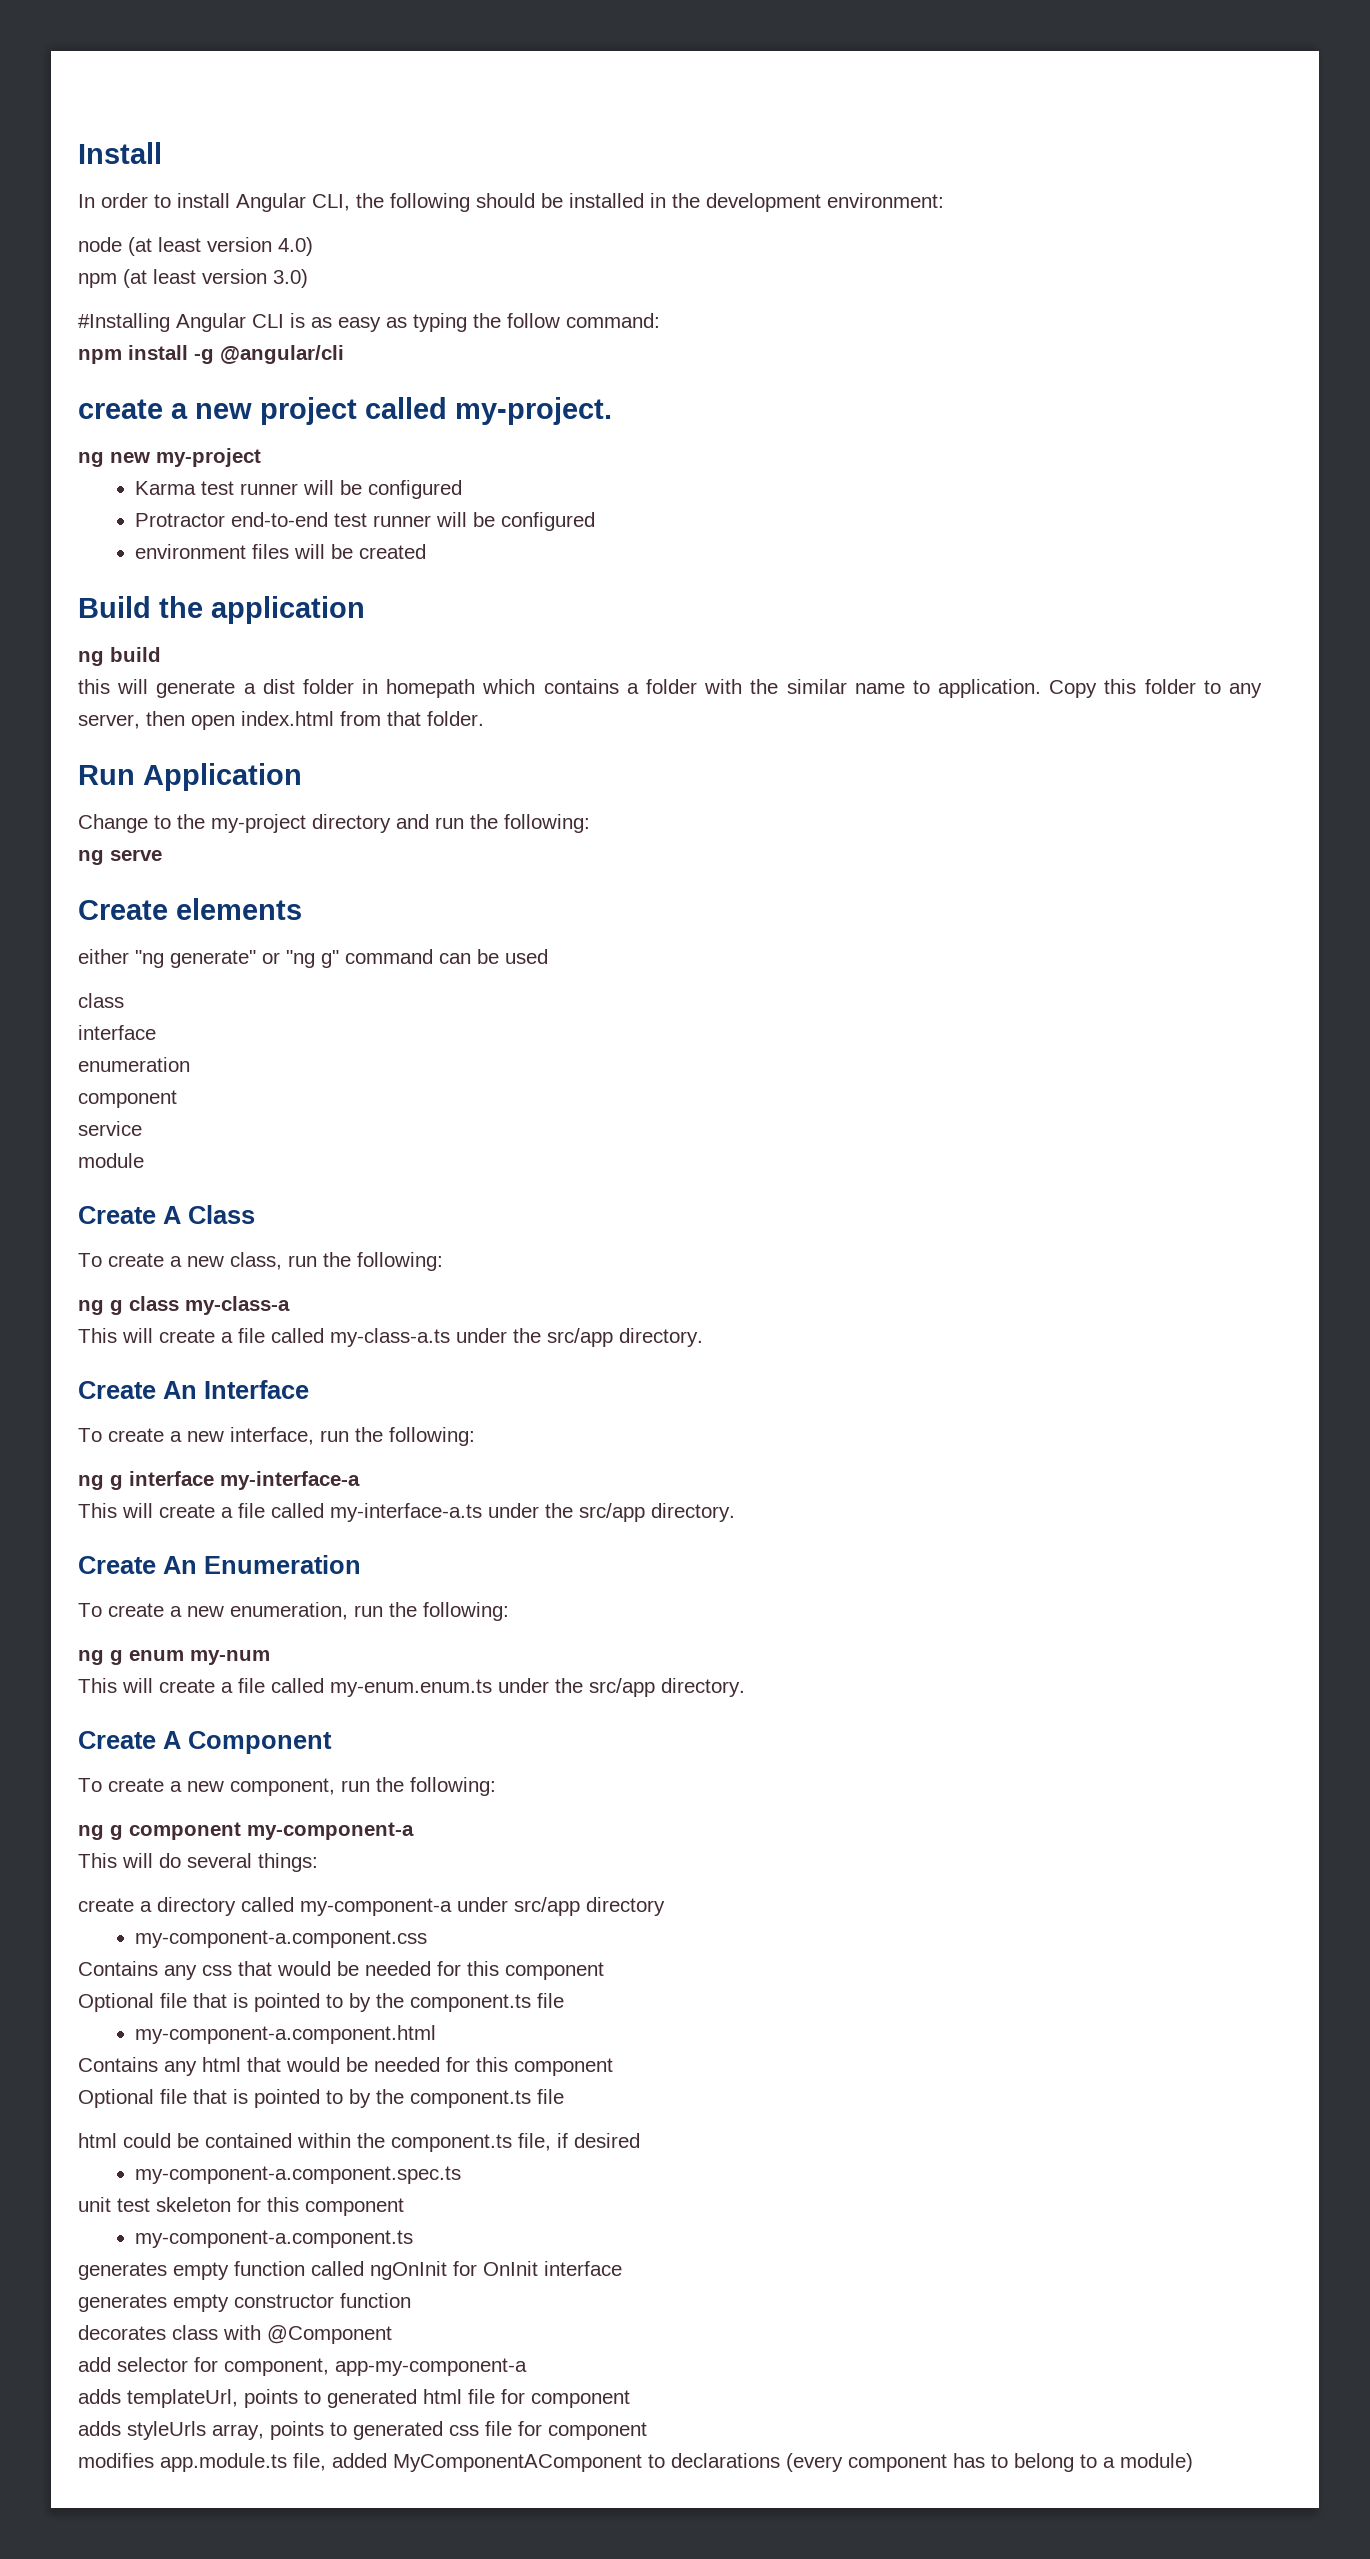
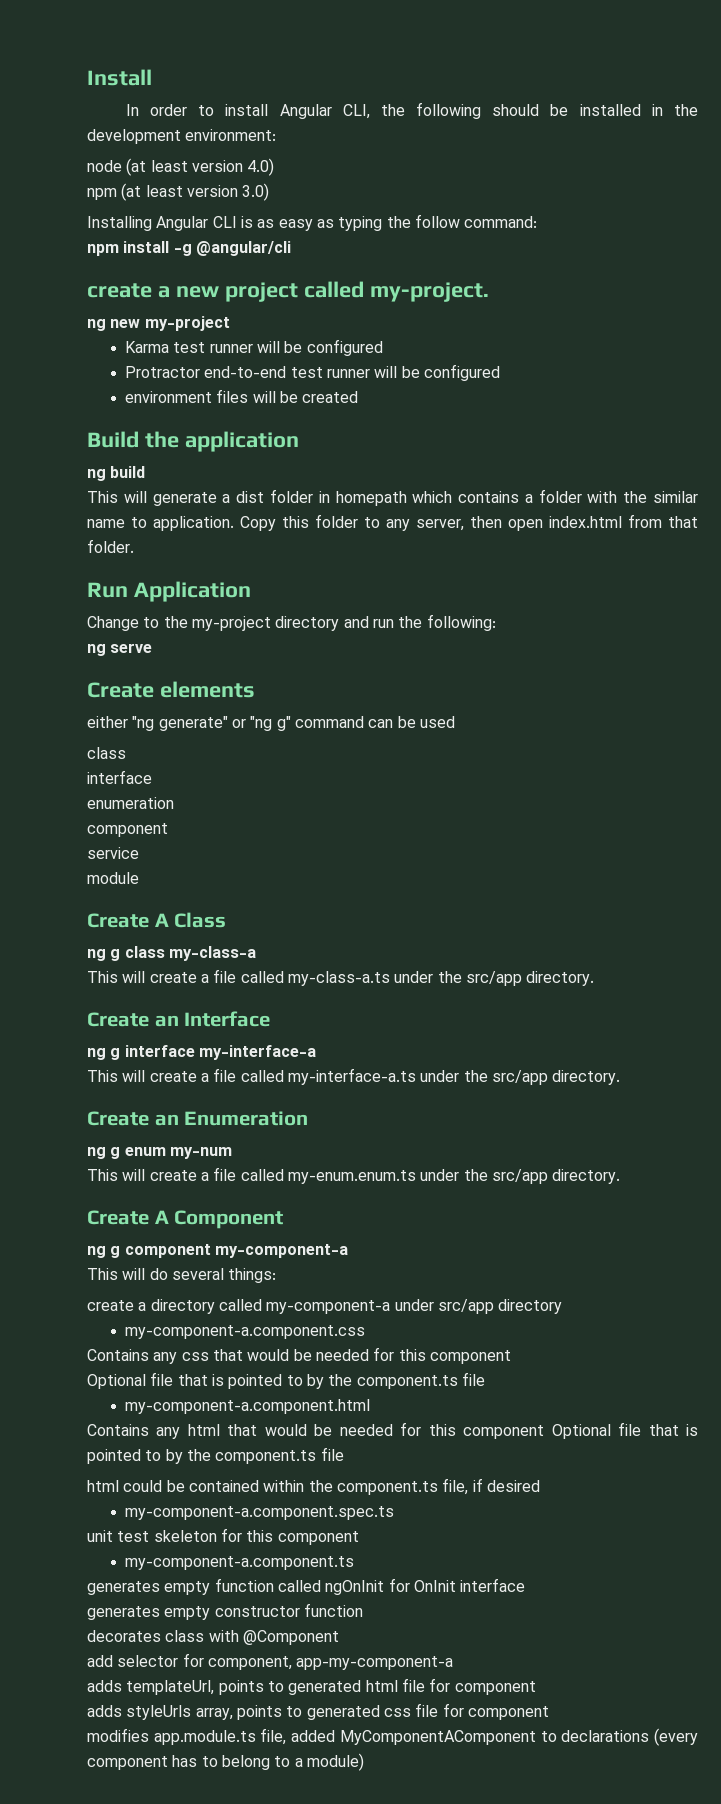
- #Installing Angular CLI is as easy as typing the follow command:
+ Installing Angular CLI is as easy as typing the follow command:
- this will generate a dist folder in homepath which contains a folder with the similar name to application.
+ This will generate a dist folder in homepath which contains a folder with the similar name to application.
- To create a new class, run the following:
- Create An Interface
+ Create an Interface
- To create a new interface, run the following:
- Create An Enumeration
+ Create an Enumeration
- To create a new enumeration, run the following:
- To create a new component, run the following:
- Contains any html that would be needed for this component
- Optional file that is pointed to by the component.ts file
+ Contains any html that would be needed for this component Optional file that is pointed to by the component.ts file

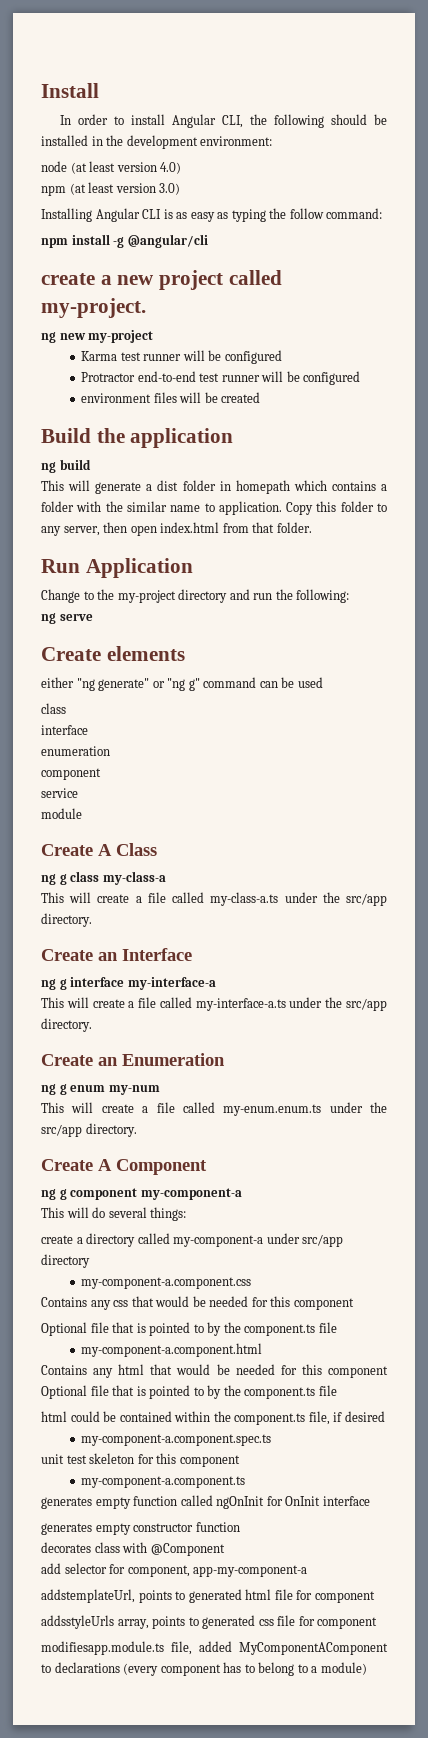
- adds templateUrl, points to generated html file for component
+ addstemplateUrl, points to generated html file for component
- adds styleUrls array, points to generated css file for component
+ addsstyleUrls array, points to generated css file for component
- modifies app.module.ts file, added MyComponentAComponent to declarations (every component has to belong to a module)
+ modifiesapp.module.ts file, added MyComponentAComponent to declarations (every component has to belong to a module)

